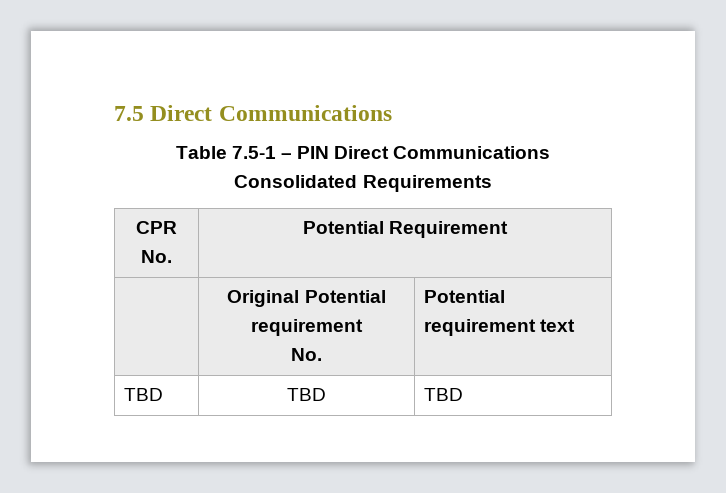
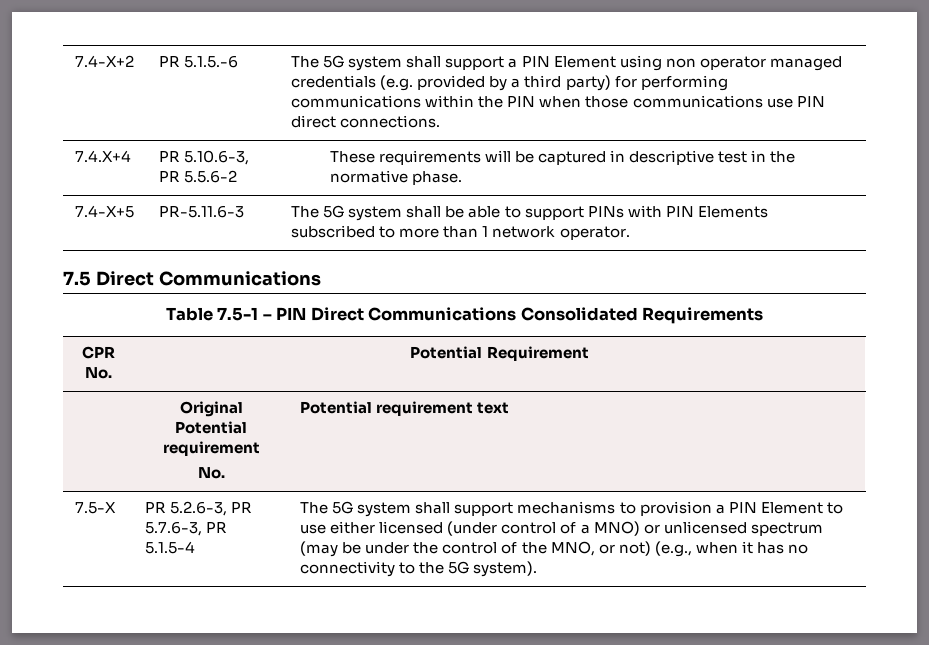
+ 7.4-X+2 | PR 5.1.5.-6 | The 5G system shall support a PIN Element using non operator managed credentials (e.g. provided by a third party) for performing communications within the PIN when those communications use PIN direct connections.
+ 7.4.X+4 | PR 5.10.6-3, PR 5.5.6-2 | These requirements will be captured in descriptive test in the normative phase.
+ 7.4-X+5 | PR-5.11.6-3 | The 5G system shall be able to support PINs with PIN Elements subscribed to more than 1 network operator.
- TBD | TBD | TBD
+ 7.5-X | PR 5.2.6-3, PR 5.7.6-3, PR 5.1.5-4 | The 5G system shall support mechanisms to provision a PIN Element to use either licensed (under control of a MNO) or unlicensed spectrum (may be under the control of the MNO, or not) (e.g., when it has no connectivity to the 5G system).

